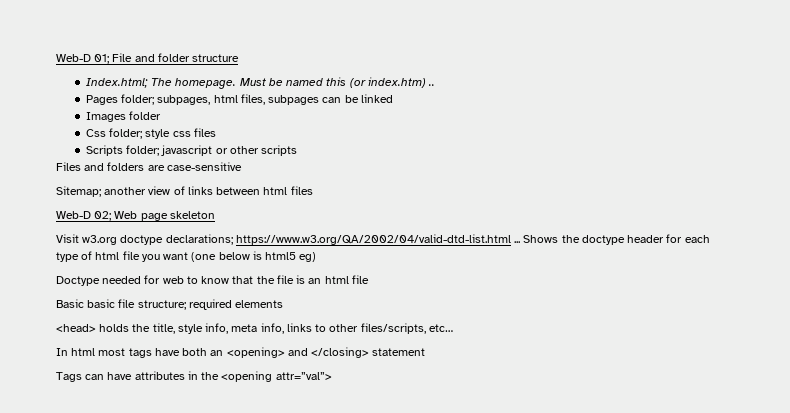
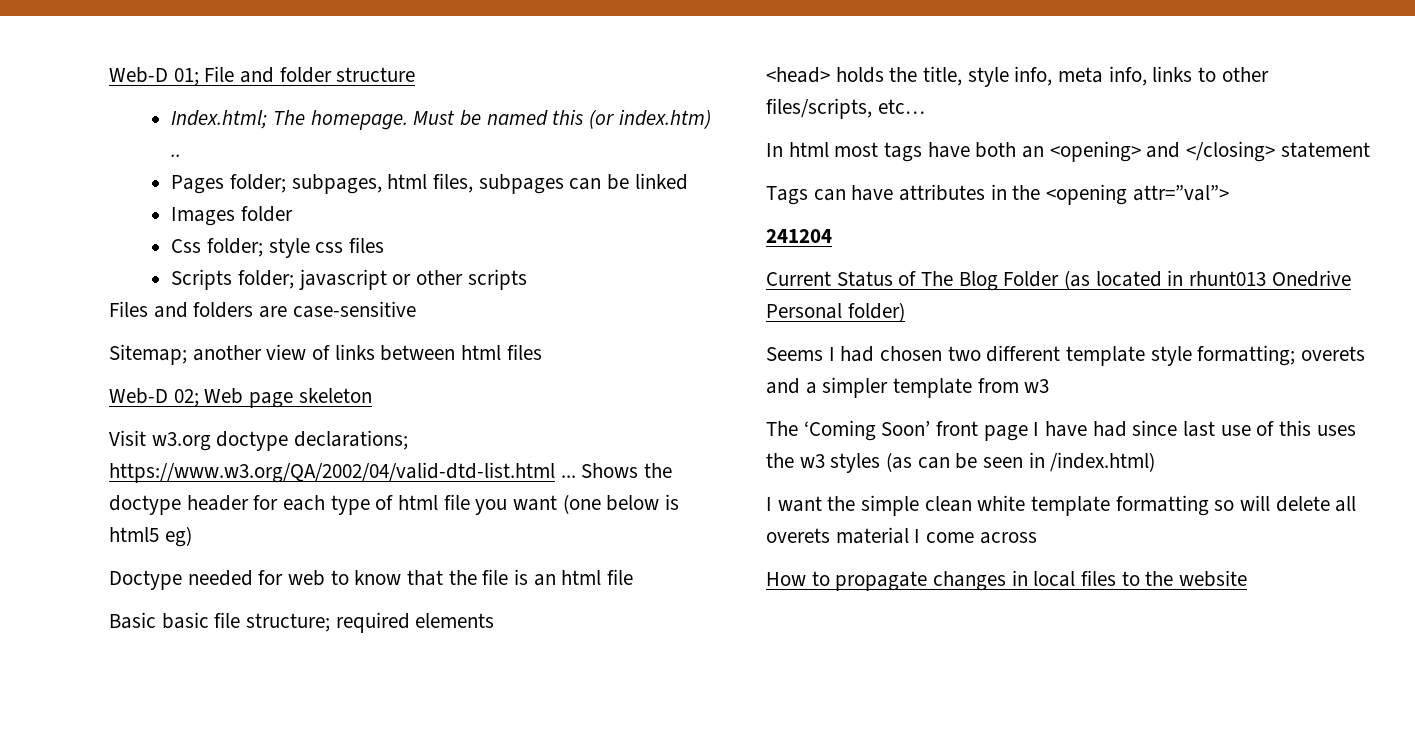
+ 241204
+ Current Status of The Blog Folder (as located in rhunt013 Onedrive Personal folder)
+ Seems I had chosen two different template style formatting; overets and a simpler template from w3
+ The ‘Coming Soon’ front page I have had since last use of this uses the w3 styles (as can be seen in /index.html)
+ I want the simple clean white template formatting so will delete all overets material I come across
+ How to propagate changes in local files to the website

